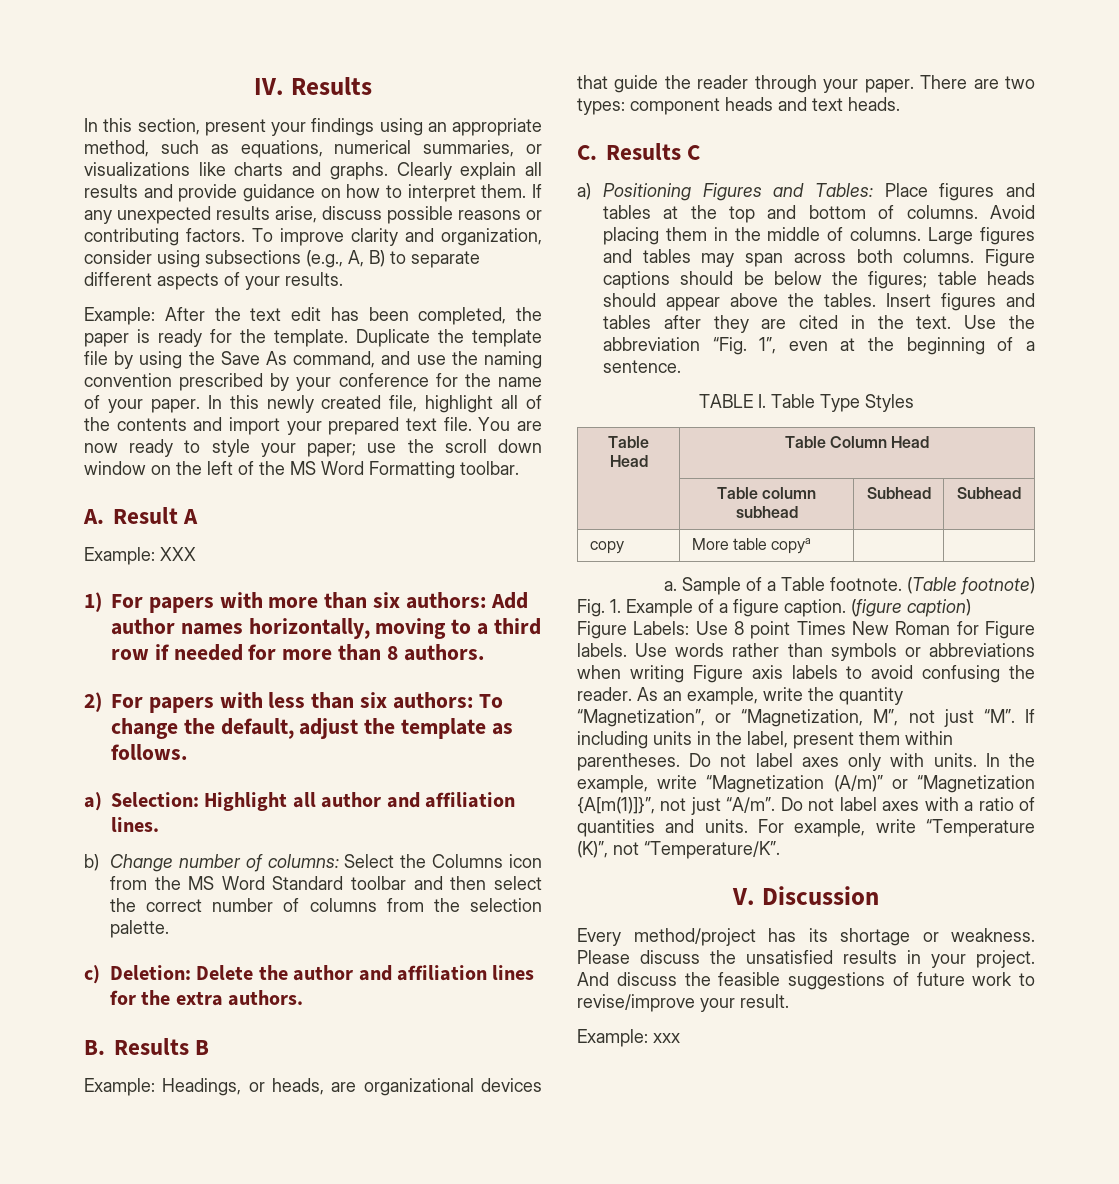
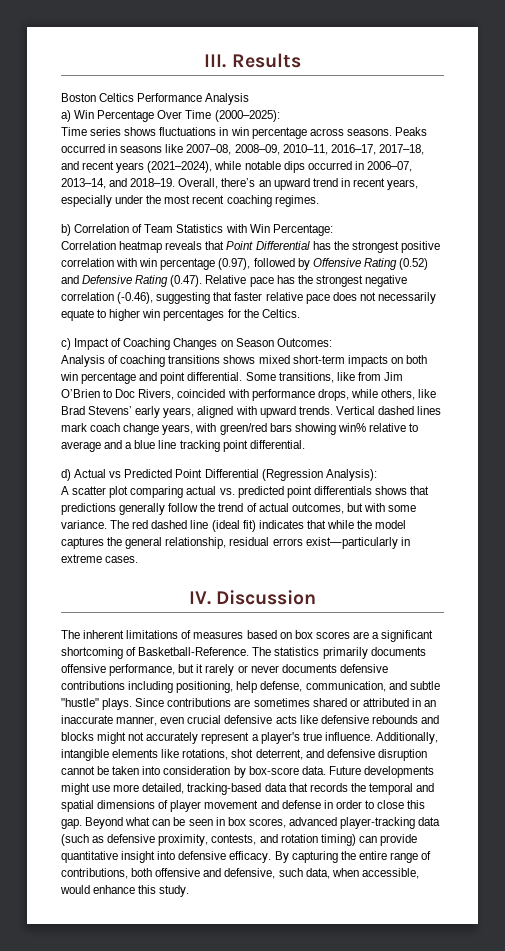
- IV. Results
+ III. Results
- In this section, present your findings using an appropriate method, such as equations, numerical summaries, or visualizations like charts and graphs. Clearly explain all results and provide guidance on how to interpret them. If any unexpected results arise, discuss possible reasons or contributing factors. To improve clarity and organization, consider using subsections (e.g., A, B) to separate different aspects of your results.
- Example: After the text edit has been completed, the paper is ready for the template. Duplicate the template file by using the Save As command, and use the naming convention prescribed by your conference for the name of your paper. In this newly created file, highlight all of the contents and import your prepared text file. You are now ready to style your paper; use the scroll down window on the left of the MS Word Formatting toolbar.
- A. Result A
- Example: XXX
- 1) For papers with more than six authors: Add author names horizontally, moving to a third row if needed for more than 8 authors.
- 2) For papers with less than six authors: To change the default, adjust the template as follows.
- a) Selection: Highlight all author and affiliation lines.
- b) Change number of columns: Select the Columns icon from the MS Word Standard toolbar and then select the correct number of columns from the selection palette.
- c) Deletion: Delete the author and affiliation lines for the extra authors.
- B. Results B
- Example: Headings, or heads, are organizational devices that guide the reader through your paper. There are two types: component heads and text heads.
- C. Results C
- a) Positioning Figures and Tables: Place figures and tables at the top and bottom of columns. Avoid placing them in the middle of columns. Large figures and tables may span across both columns. Figure captions should be below the figures; table heads should appear above the tables. Insert figures and tables after they are cited in the text. Use the abbreviation “Fig. 1”, even at the beginning of a sentence.
- TABLE I. Table Type Styles
- Table Head | Table Column Head
- | Table column subhead | Subhead | Subhead
- copy | More table copya | |
- a. Sample of a Table footnote. (Table footnote)
- Fig. 1. Example of a figure caption. (figure caption)
- Figure Labels: Use 8 point Times New Roman for Figure labels. Use words rather than symbols or abbreviations when writing Figure axis labels to avoid confusing the reader. As an example, write the quantity “Magnetization”, or “Magnetization, M”, not just “M”. If including units in the label, present them within parentheses. Do not label axes only with units. In the example, write “Magnetization (A/m)” or “Magnetization {A[m(1)]}”, not just “A/m”. Do not label axes with a ratio of quantities and units. For example, write “Temperature (K)”, not “Temperature/K”.
- V. Discussion
- Every method/project has its shortage or weakness. Please discuss the unsatisfied results in your project. And discuss the feasible suggestions of future work to revise/improve your result.
- Example: xxx
+ Boston Celtics Performance Analysis
+ a) Win Percentage Over Time (2000–2025):
+ Time series shows fluctuations in win percentage across seasons. Peaks occurred in seasons like 2007–08, 2008–09, 2010–11, 2016–17, 2017–18, and recent years (2021–2024), while notable dips occurred in 2006–07, 2013–14, and 2018–19. Overall, there’s an upward trend in recent years, especially under the most recent coaching regimes.
+ b) Correlation of Team Statistics with Win Percentage:
+ Correlation heatmap reveals that Point Differential has the strongest positive correlation with win percentage (0.97), followed by Offensive Rating (0.52) and Defensive Rating (0.47). Relative pace has the strongest negative correlation (-0.46), suggesting that faster relative pace does not necessarily equate to higher win percentages for the Celtics.
+ c) Impact of Coaching Changes on Season Outcomes:
+ Analysis of coaching transitions shows mixed short-term impacts on both win percentage and point differential. Some transitions, like from Jim O’Brien to Doc Rivers, coincided with performance drops, while others, like Brad Stevens’ early years, aligned with upward trends. Vertical dashed lines mark coach change years, with green/red bars showing win% relative to average and a blue line tracking point differential.
+ d) Actual vs Predicted Point Differential (Regression Analysis):
+ A scatter plot comparing actual vs. predicted point differentials shows that predictions generally follow the trend of actual outcomes, but with some variance. The red dashed line (ideal fit) indicates that while the model captures the general relationship, residual errors exist—particularly in extreme cases.
+ IV. Discussion
+ The inherent limitations of measures based on box scores are a significant shortcoming of Basketball-Reference. The statistics primarily documents offensive performance, but it rarely or never documents defensive contributions including positioning, help defense, communication, and subtle "hustle" plays. Since contributions are sometimes shared or attributed in an inaccurate manner, even crucial defensive acts like defensive rebounds and blocks might not accurately represent a player's true influence. Additionally, intangible elements like rotations, shot deterrent, and defensive disruption cannot be taken into consideration by box-score data. Future developments might use more detailed, tracking-based data that records the temporal and spatial dimensions of player movement and defense in order to close this gap. Beyond what can be seen in box scores, advanced player-tracking data (such as defensive proximity, contests, and rotation timing) can provide quantitative insight into defensive efficacy. By capturing the entire range of contributions, both offensive and defensive, such data, when accessible, would enhance this study.

